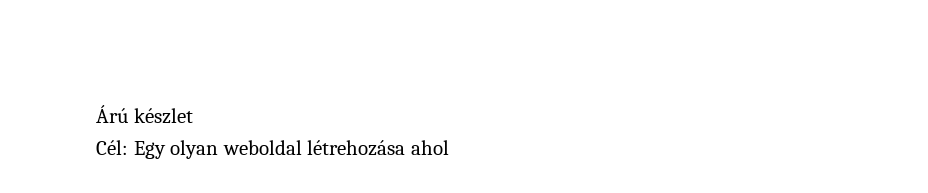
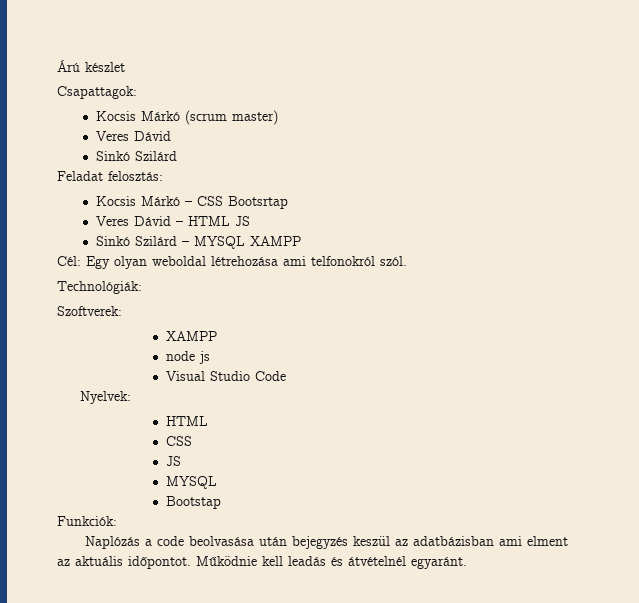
+ Csapattagok:
+ Kocsis Márkó (scrum master)
+ Veres Dávid
+ Sinkó Szilárd
+ Feladat felosztás:
+ Kocsis Márkó – CSS Bootsrtap
+ Veres Dávid – HTML JS
+ Sinkó Szilárd – MYSQL XAMPP
- Cél: Egy olyan weboldal létrehozása ahol
+ Cél: Egy olyan weboldal létrehozása ami telfonokról szól.
+ Technológiák:
+ Szoftverek:
+ XAMPP
+ node js
+ Visual Studio Code
+ Nyelvek:
+ HTML
+ CSS
+ JS
+ MYSQL
+ Bootstap
+ Funkciók:
+ Naplózás a code beolvasása után bejegyzés keszül az adatbázisban ami elment az aktuális időpontot. Működnie kell leadás és átvételnél egyaránt.

